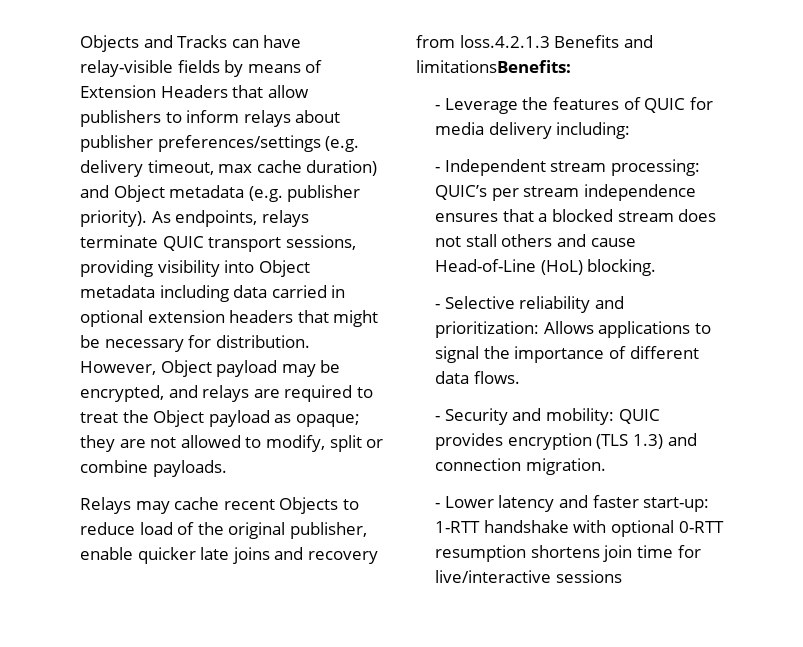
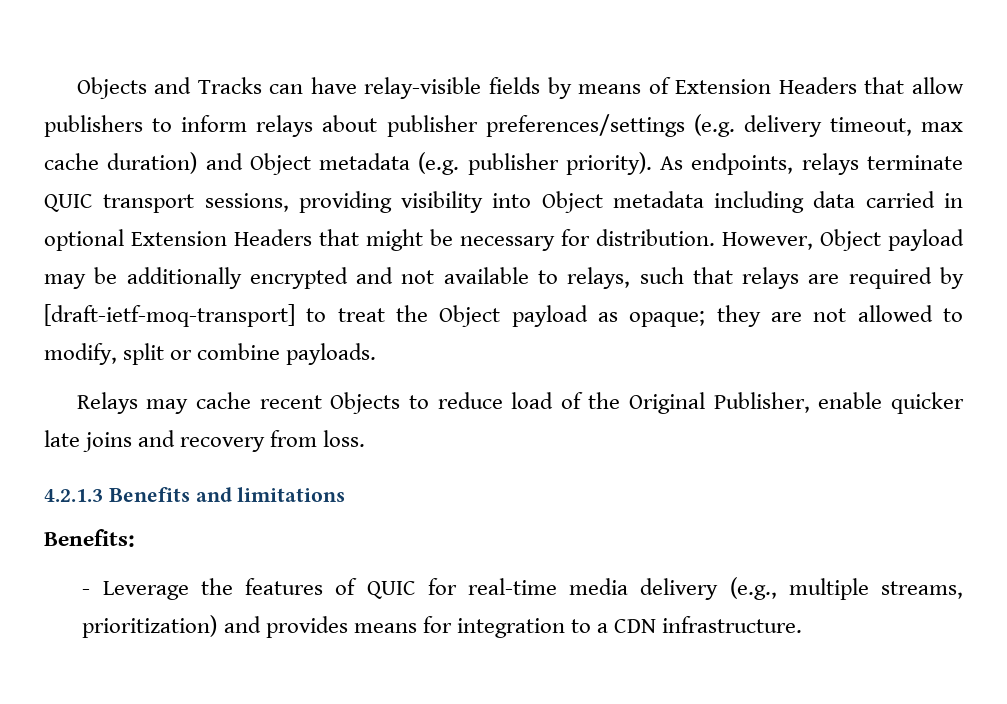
- As endpoints, relays terminate QUIC transport sessions, providing visibility into Object metadata including data carried in optional extension headers that might be necessary for distribution.
+ As endpoints, relays terminate QUIC transport sessions, providing visibility into Object metadata including data carried in optional Extension Headers that might be necessary for distribution.
- However, Object payload may be encrypted, and relays are required to treat the Object payload as opaque; they are not allowed to modify, split or combine payloads.
+ However, Object payload may be additionally encrypted and not available to relays, such that relays are required by [draft-ietf-moq-transport] to treat the Object payload as opaque; they are not allowed to modify, split or combine payloads.
- Relays may cache recent Objects to reduce load of the original publisher, enable quicker late joins and recovery from loss.4.2.1.3 Benefits and limitationsBenefits:
+ Relays may cache recent Objects to reduce load of the Original Publisher, enable quicker late joins and recovery from loss.
+ 4.2.1.3 Benefits and limitations
+ Benefits:
- - Leverage the features of QUIC for media delivery including:
- - Independent stream processing: QUIC’s per stream independence ensures that a blocked stream does not stall others and cause Head-of-Line (HoL) blocking.
- - Selective reliability and prioritization: Allows applications to signal the importance of different data flows.
- - Security and mobility: QUIC provides encryption (TLS 1.3) and connection migration.
- - Lower latency and faster start-up: 1-RTT handshake with optional 0-RTT resumption shortens join time for live/interactive sessions
+ - Leverage the features of QUIC for real-time media delivery (e.g., multiple streams, prioritization) and provides means for integration to a CDN infrastructure.

